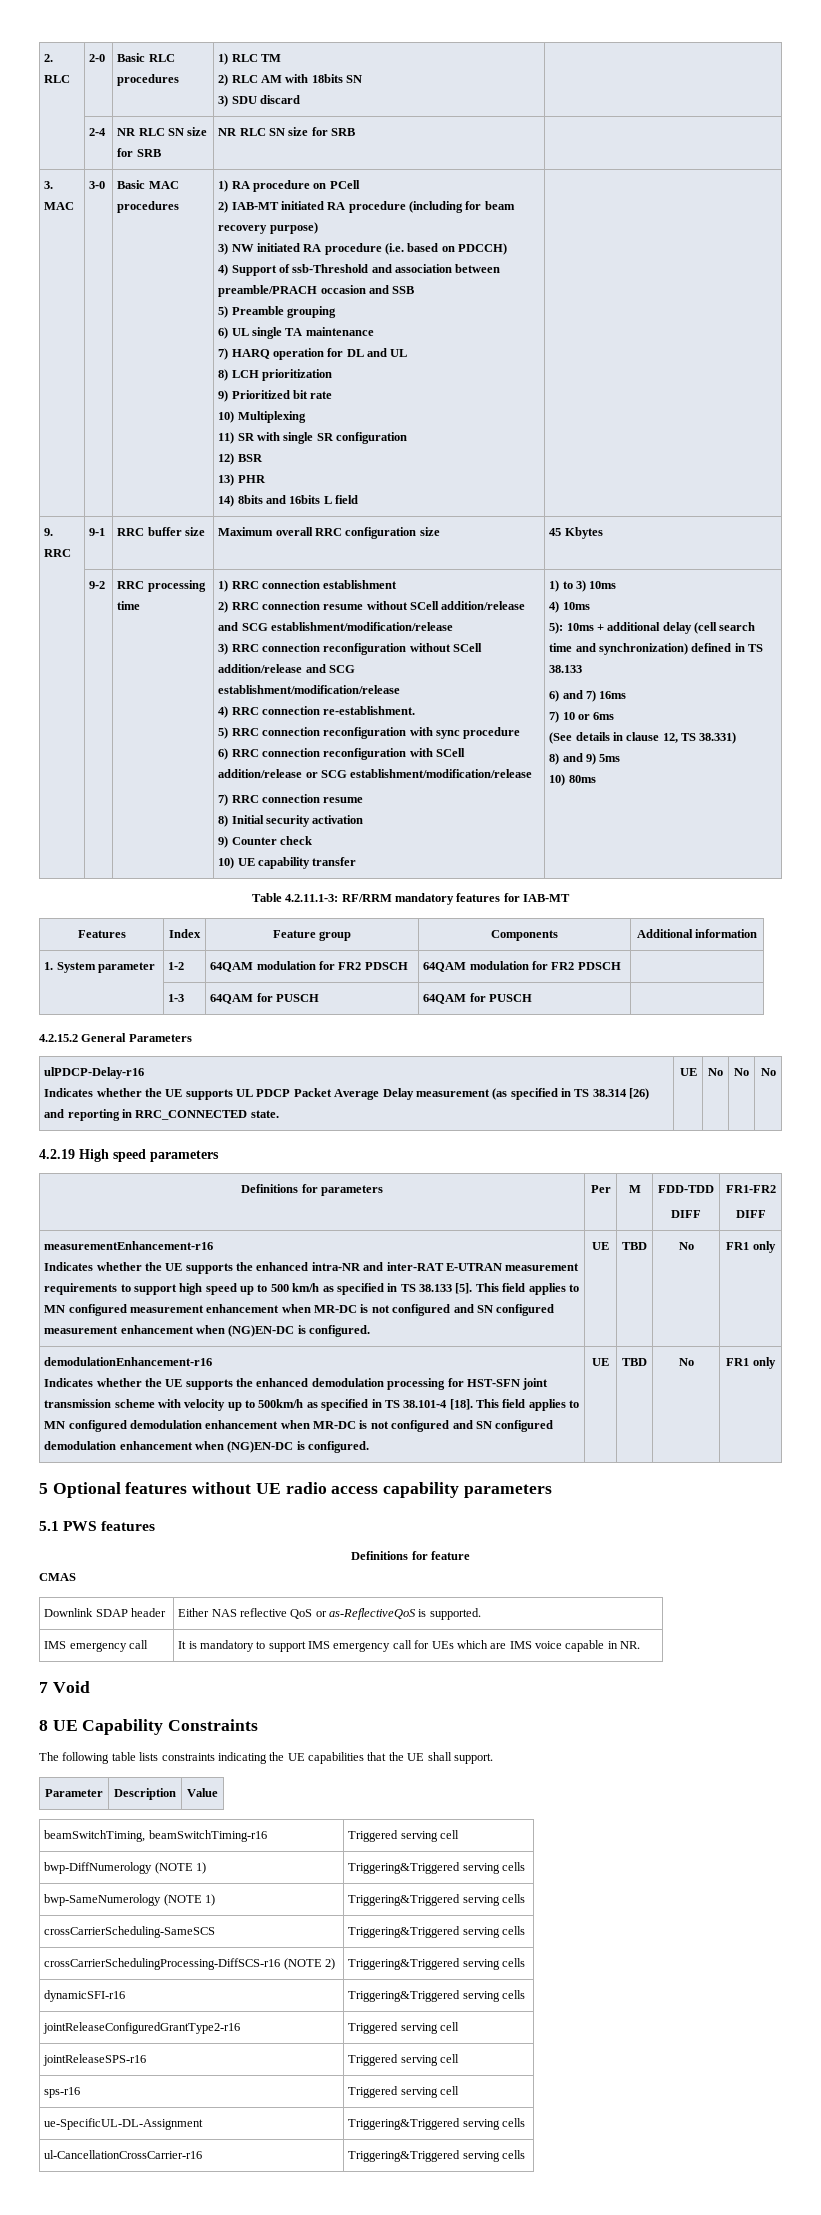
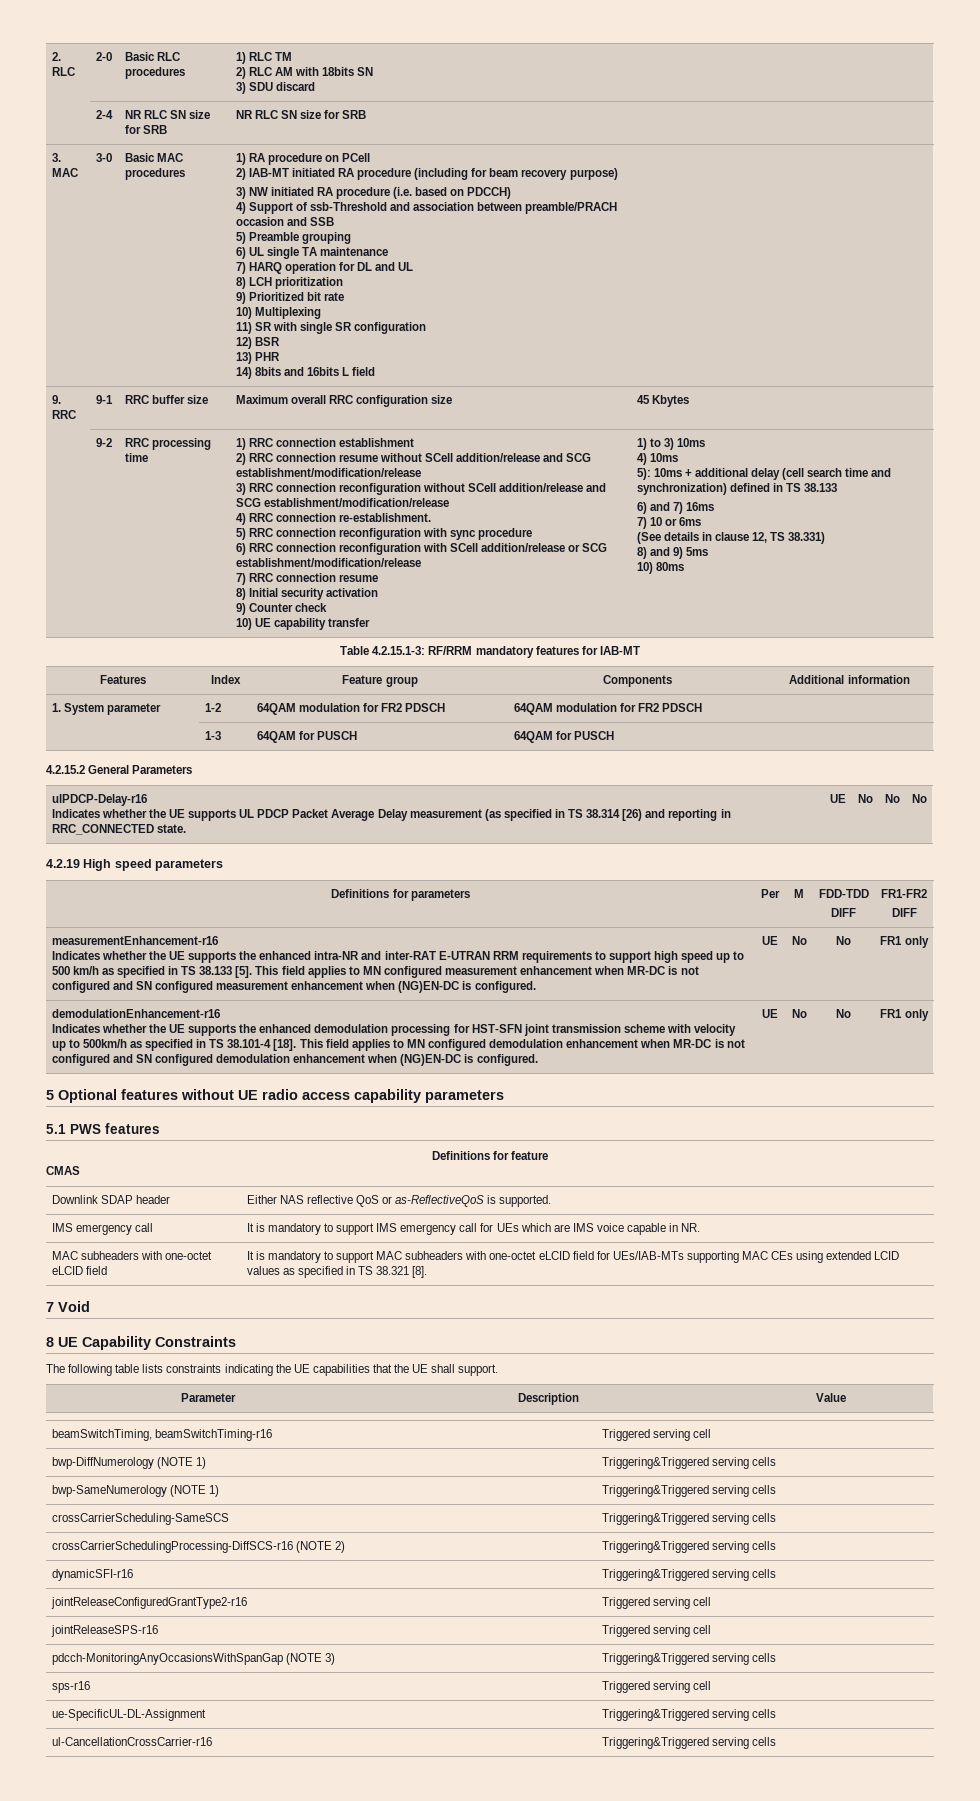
- Table 4.2.11.1-3: RF/RRM mandatory features for IAB-MT
+ Table 4.2.15.1-3: RF/RRM mandatory features for IAB-MT
- Indicates whether the UE supports the enhanced intra-NR and inter-RAT E-UTRAN measurement requirements to support high speed up to 500 km/h as specified in TS 38.133 [5].
+ Indicates whether the UE supports the enhanced intra-NR and inter-RAT E-UTRAN RRM requirements to support high speed up to 500 km/h as specified in TS 38.133 [5].
- This field applies to MN configured measurement enhancement when MR-DC is not configured and SN configured measurement enhancement when (NG)EN-DC is configured. | UE | TBD
+ This field applies to MN configured measurement enhancement when MR-DC is not configured and SN configured measurement enhancement when (NG)EN-DC is configured. | UE | No
- This field applies to MN configured demodulation enhancement when MR-DC is not configured and SN configured demodulation enhancement when (NG)EN-DC is configured. | UE | TBD
+ This field applies to MN configured demodulation enhancement when MR-DC is not configured and SN configured demodulation enhancement when (NG)EN-DC is configured. | UE | No
+ MAC subheaders with one-octet eLCID field | It is mandatory to support MAC subheaders with one-octet eLCID field for UEs/IAB-MTs supporting MAC CEs using extended LCID values as specified in TS 38.321 [8].
+ pdcch-MonitoringAnyOccasionsWithSpanGap (NOTE 3) | Triggering&Triggered serving cells

